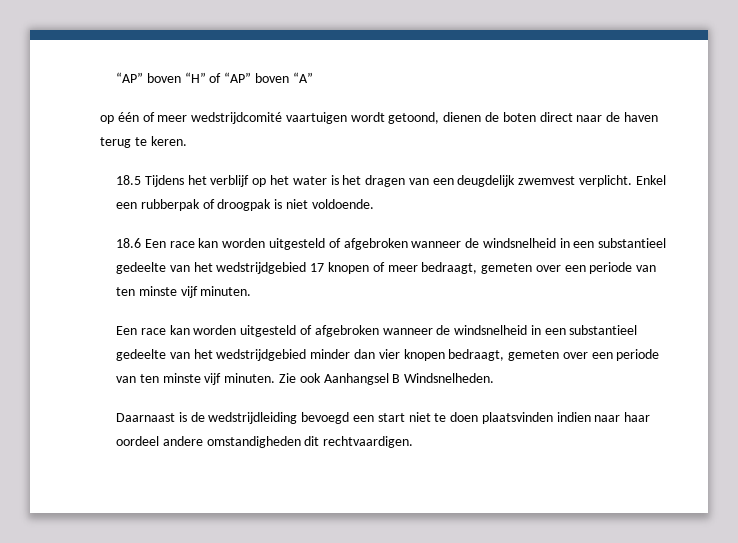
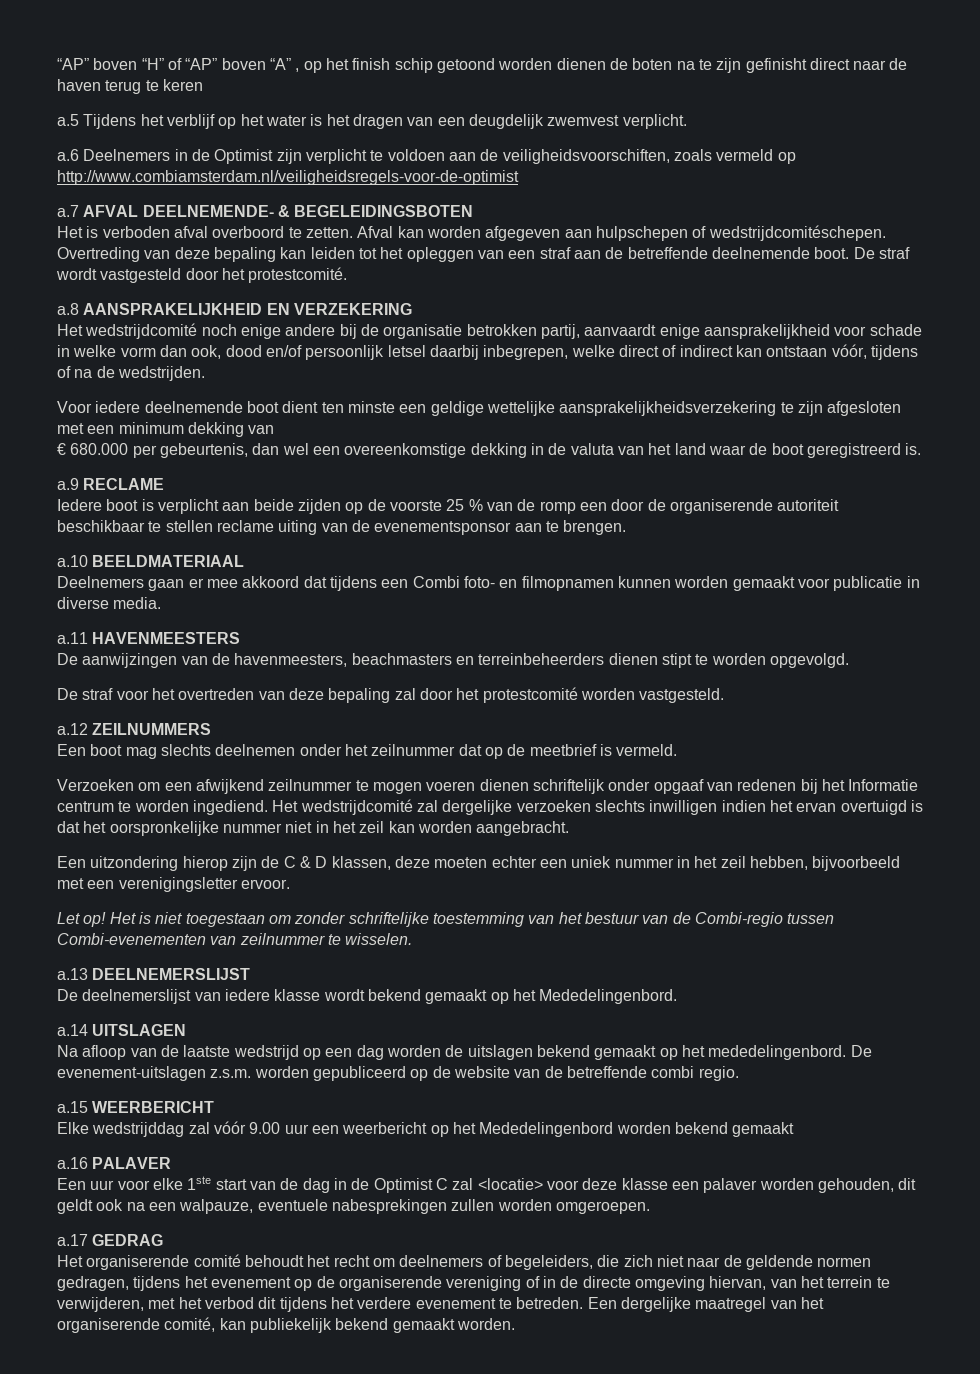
- “AP” boven “H” of “AP” boven “A”
- op één of meer wedstrijdcomité vaartuigen wordt getoond, dienen de boten direct naar de haven terug te keren.
- 18.5 Tijdens het verblijf op het water is het dragen van een deugdelijk zwemvest verplicht. Enkel een rubberpak of droogpak is niet voldoende.
- 18.6 Een race kan worden uitgesteld of afgebroken wanneer de windsnelheid in een substantieel gedeelte van het wedstrijdgebied 17 knopen of meer bedraagt, gemeten over een periode van ten minste vijf minuten.
- Een race kan worden uitgesteld of afgebroken wanneer de windsnelheid in een substantieel gedeelte van het wedstrijdgebied minder dan vier knopen bedraagt, gemeten over een periode van ten minste vijf minuten. Zie ook Aanhangsel B Windsnelheden.
- Daarnaast is de wedstrijdleiding bevoegd een start niet te doen plaatsvinden indien naar haar oordeel andere omstandigheden dit rechtvaardigen.
+ “AP” boven “H” of “AP” boven “A” , op het finish schip getoond worden dienen de boten na te zijn gefinisht direct naar de haven terug te keren
+ a.5 Tijdens het verblijf op het water is het dragen van een deugdelijk zwemvest verplicht.
+ a.6 Deelnemers in de Optimist zijn verplicht te voldoen aan de veiligheidsvoorschiften, zoals vermeld op http://www.combiamsterdam.nl/veiligheidsregels-voor-de-optimist
+ a.7 AFVAL DEELNEMENDE- & BEGELEIDINGSBOTEN
+ Het is verboden afval overboord te zetten. Afval kan worden afgegeven aan hulpschepen of wedstrijdcomitéschepen. Overtreding van deze bepaling kan leiden tot het opleggen van een straf aan de betreffende deelnemende boot. De straf wordt vastgesteld door het protestcomité.
+ a.8 AANSPRAKELIJKHEID EN VERZEKERING
+ Het wedstrijdcomité noch enige andere bij de organisatie betrokken partij, aanvaardt enige aansprakelijkheid voor schade in welke vorm dan ook, dood en/of persoonlijk letsel daarbij inbegrepen, welke direct of indirect kan ontstaan vóór, tijdens of na de wedstrijden.
+ Voor iedere deelnemende boot dient ten minste een geldige wettelijke aansprakelijkheidsverzekering te zijn afgesloten met een minimum dekking van
+ € 680.000 per gebeurtenis, dan wel een overeenkomstige dekking in de valuta van het land waar de boot geregistreerd is.
+ a.9 RECLAME
+ Iedere boot is verplicht aan beide zijden op de voorste 25 % van de romp een door de organiserende autoriteit beschikbaar te stellen reclame uiting van de evenementsponsor aan te brengen.
+ a.10 BEELDMATERIAAL
+ Deelnemers gaan er mee akkoord dat tijdens een Combi foto- en filmopnamen kunnen worden gemaakt voor publicatie in diverse media.
+ a.11 HAVENMEESTERS
+ De aanwijzingen van de havenmeesters, beachmasters en terreinbeheerders dienen stipt te worden opgevolgd.
+ De straf voor het overtreden van deze bepaling zal door het protestcomité worden vastgesteld.
+ a.12 ZEILNUMMERS
+ Een boot mag slechts deelnemen onder het zeilnummer dat op de meetbrief is vermeld.
+ Verzoeken om een afwijkend zeilnummer te mogen voeren dienen schriftelijk onder opgaaf van redenen bij het Informatie centrum te worden ingediend. Het wedstrijdcomité zal dergelijke verzoeken slechts inwilligen indien het ervan overtuigd is dat het oorspronkelijke nummer niet in het zeil kan worden aangebracht.
+ Een uitzondering hierop zijn de C & D klassen, deze moeten echter een uniek nummer in het zeil hebben, bijvoorbeeld met een verenigingsletter ervoor.
+ Let op! Het is niet toegestaan om zonder schriftelijke toestemming van het bestuur van de Combi-regio tussen Combi-evenementen van zeilnummer te wisselen.
+ a.13 DEELNEMERSLIJST
+ De deelnemerslijst van iedere klasse wordt bekend gemaakt op het Mededelingenbord.
+ a.14 UITSLAGEN
+ Na afloop van de laatste wedstrijd op een dag worden de uitslagen bekend gemaakt op het mededelingenbord. De evenement-uitslagen z.s.m. worden gepubliceerd op de website van de betreffende combi regio.
+ a.15 WEERBERICHT
+ Elke wedstrijddag zal vóór 9.00 uur een weerbericht op het Mededelingenbord worden bekend gemaakt
+ a.16 PALAVER
+ Een uur voor elke 1ste start van de dag in de Optimist C zal <locatie> voor deze klasse een palaver worden gehouden, dit geldt ook na een walpauze, eventuele nabesprekingen zullen worden omgeroepen.
+ a.17 GEDRAG
+ Het organiserende comité behoudt het recht om deelnemers of begeleiders, die zich niet naar de geldende normen gedragen, tijdens het evenement op de organiserende vereniging of in de directe omgeving hiervan, van het terrein te verwijderen, met het verbod dit tijdens het verdere evenement te betreden. Een dergelijke maatregel van het organiserende comité, kan publiekelijk bekend gemaakt worden.

